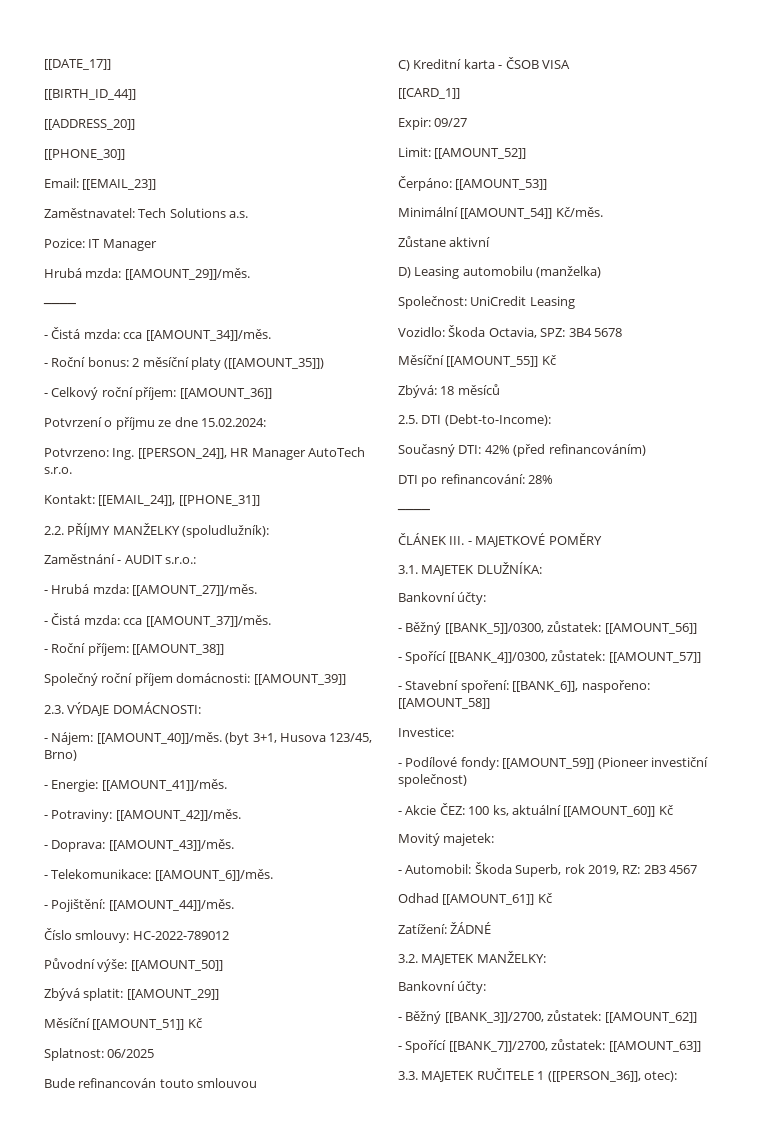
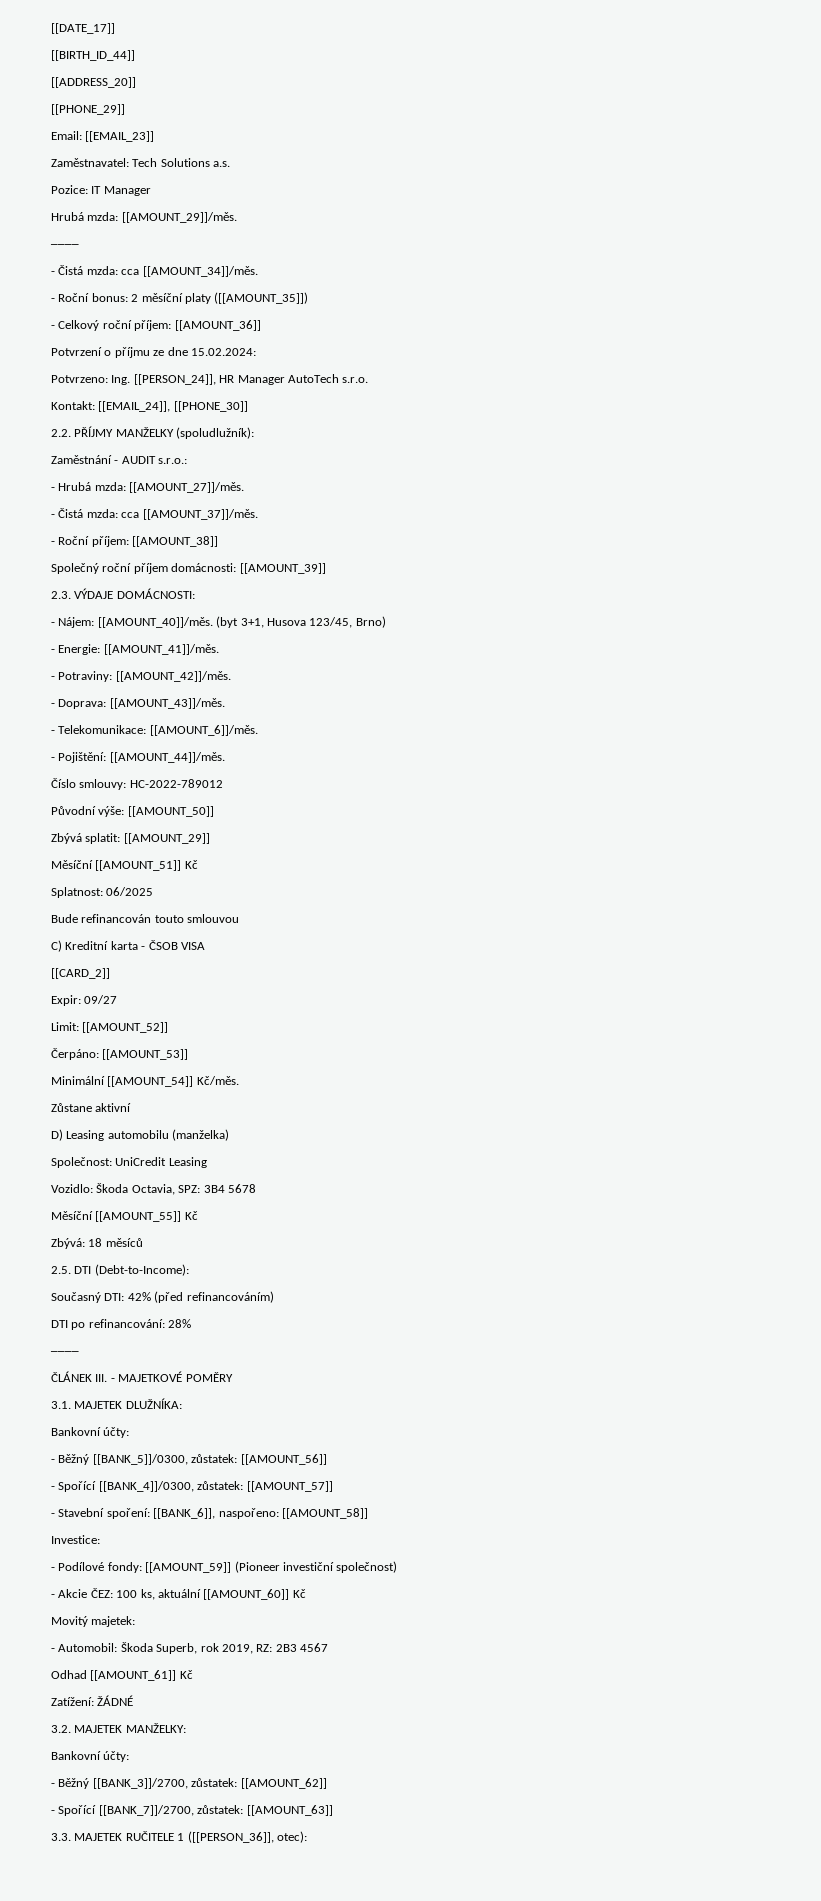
- [[PHONE_30]]
+ [[PHONE_29]]
- Kontakt: [[EMAIL_24]], [[PHONE_31]]
+ Kontakt: [[EMAIL_24]], [[PHONE_30]]
- [[CARD_1]]
+ [[CARD_2]]

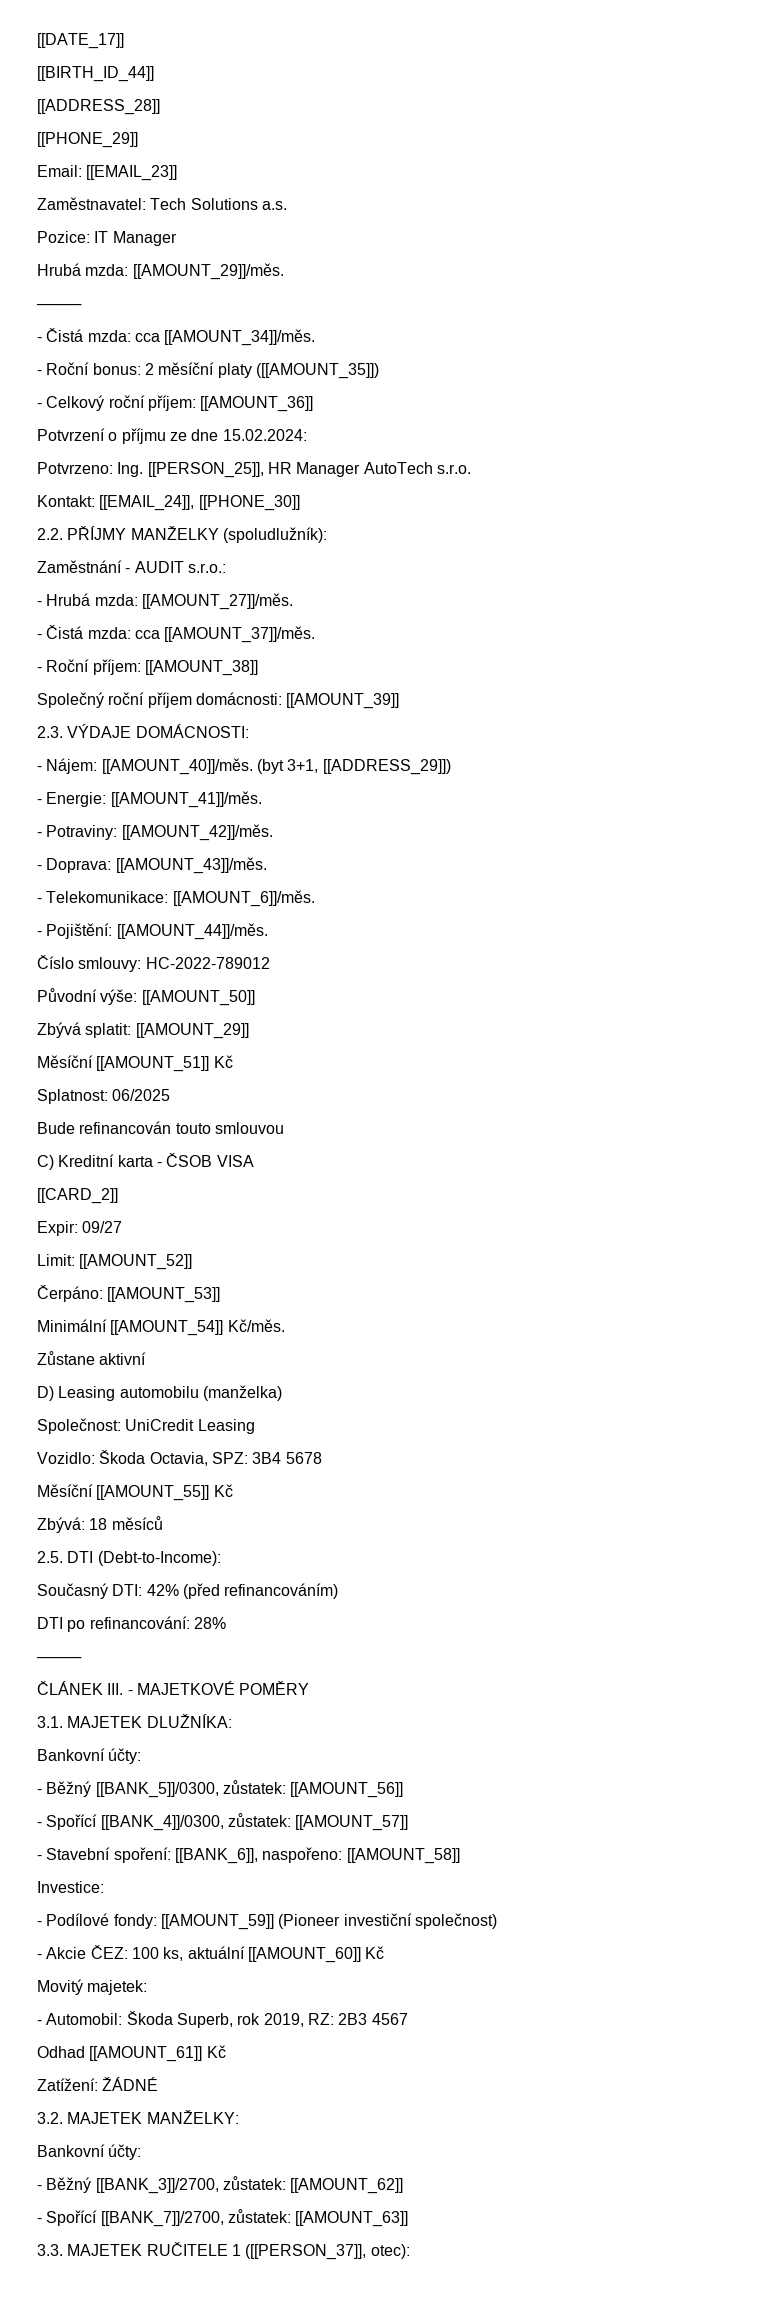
- [[ADDRESS_20]]
+ [[ADDRESS_28]]
- Potvrzeno: Ing. [[PERSON_24]], HR Manager AutoTech s.r.o.
+ Potvrzeno: Ing. [[PERSON_25]], HR Manager AutoTech s.r.o.
- (byt 3+1, Husova 123/45, Brno)
+ (byt 3+1, [[ADDRESS_29]])
- 3.3. MAJETEK RUČITELE 1 ([[PERSON_36]], otec):
+ 3.3. MAJETEK RUČITELE 1 ([[PERSON_37]], otec):

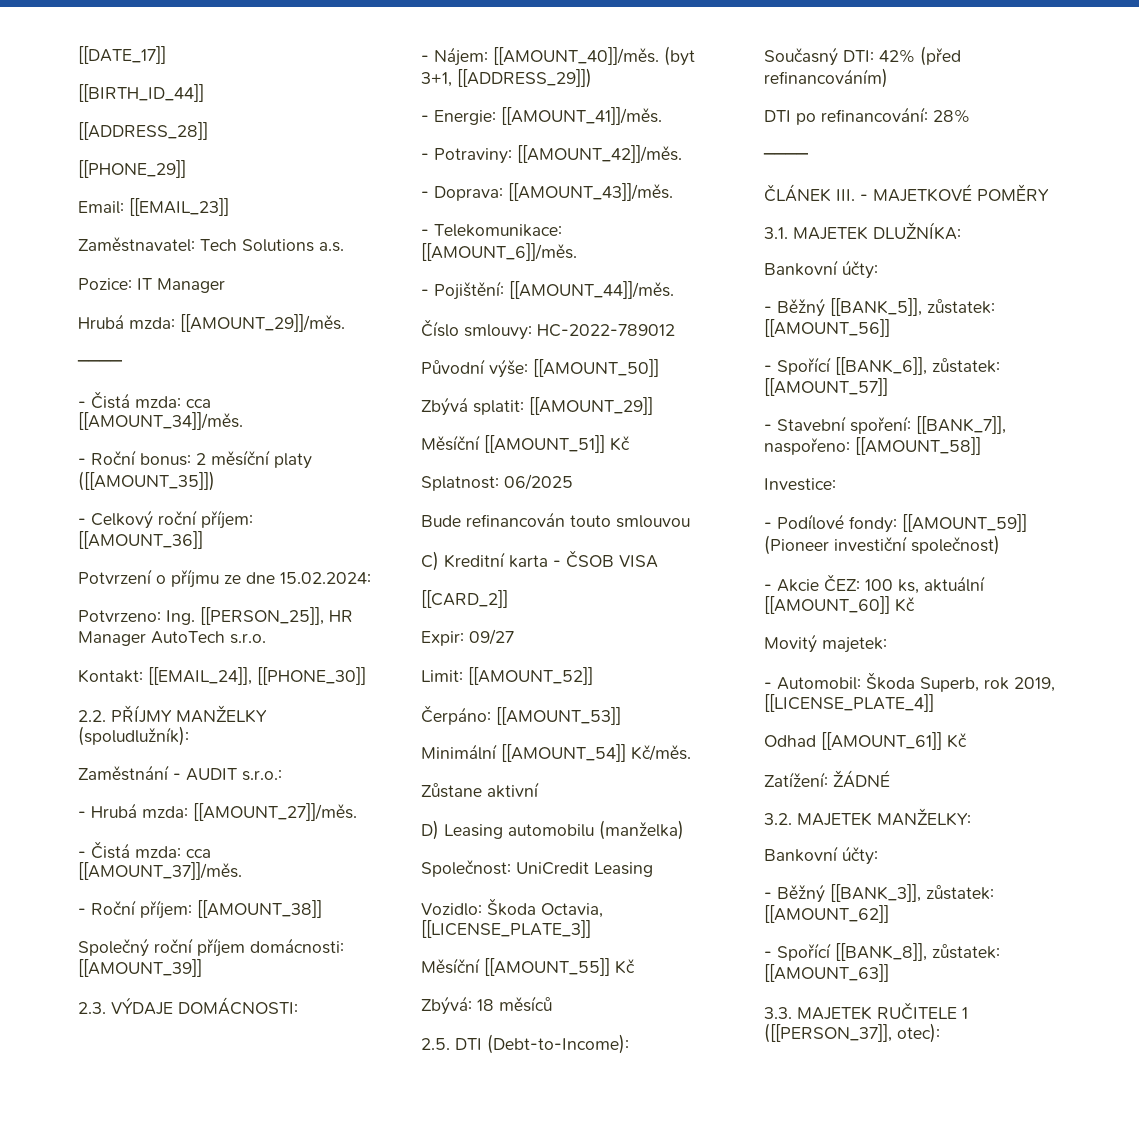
- Vozidlo: Škoda Octavia, SPZ: 3B4 5678
+ Vozidlo: Škoda Octavia, [[LICENSE_PLATE_3]]
- - Běžný [[BANK_5]]/0300, zůstatek: [[AMOUNT_56]]
+ - Běžný [[BANK_5]], zůstatek: [[AMOUNT_56]]
- - Spořící [[BANK_4]]/0300, zůstatek: [[AMOUNT_57]]
+ - Spořící [[BANK_6]], zůstatek: [[AMOUNT_57]]
- - Stavební spoření: [[BANK_6]], naspořeno: [[AMOUNT_58]]
+ - Stavební spoření: [[BANK_7]], naspořeno: [[AMOUNT_58]]
- - Automobil: Škoda Superb, rok 2019, RZ: 2B3 4567
+ - Automobil: Škoda Superb, rok 2019, [[LICENSE_PLATE_4]]
- - Běžný [[BANK_3]]/2700, zůstatek: [[AMOUNT_62]]
+ - Běžný [[BANK_3]], zůstatek: [[AMOUNT_62]]
- - Spořící [[BANK_7]]/2700, zůstatek: [[AMOUNT_63]]
+ - Spořící [[BANK_8]], zůstatek: [[AMOUNT_63]]

